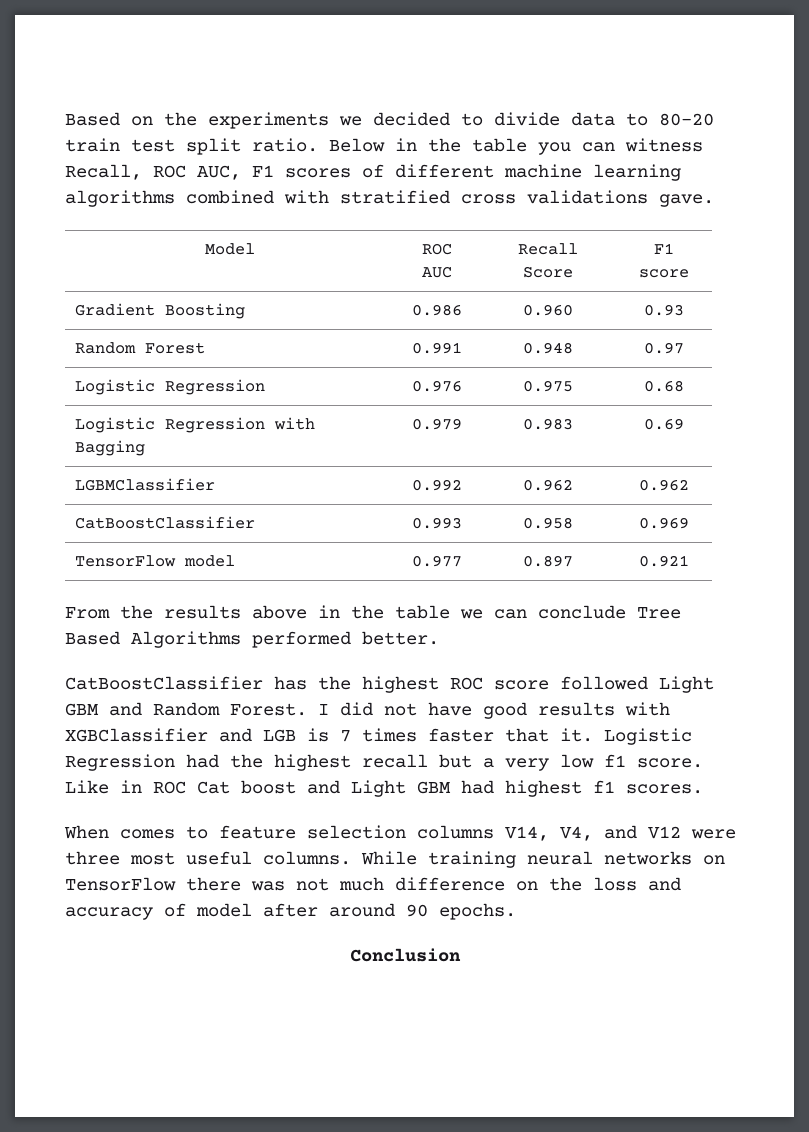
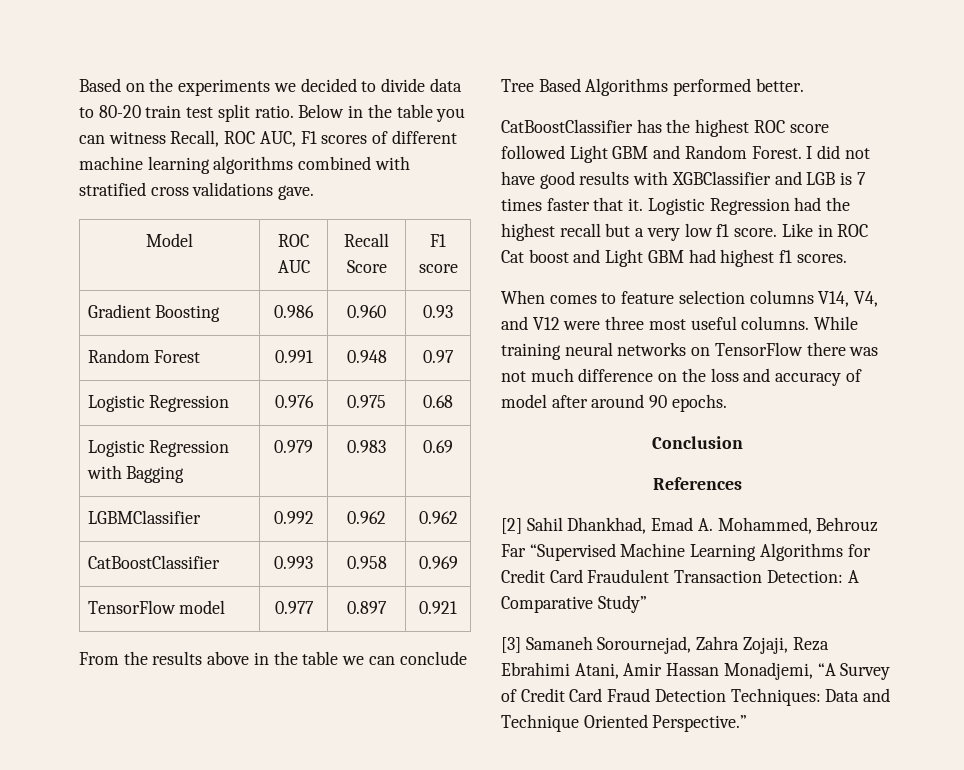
+ References
+ [2] Sahil Dhankhad, Emad A. Mohammed, Behrouz Far “Supervised Machine Learning Algorithms for Credit Card Fraudulent Transaction Detection: A Comparative Study”
+ [3] Samaneh Sorournejad, Zahra Zojaji, Reza Ebrahimi Atani, Amir Hassan Monadjemi, “A Survey of Credit Card Fraud Detection Techniques: Data and Technique Oriented Perspective.”

